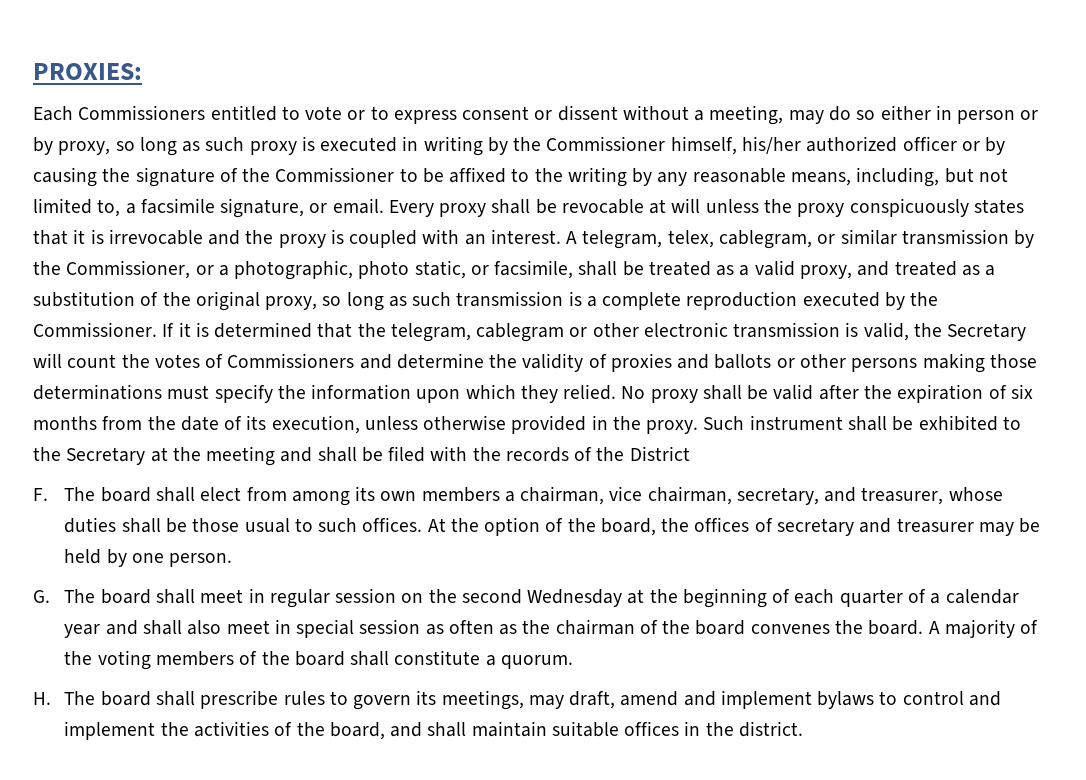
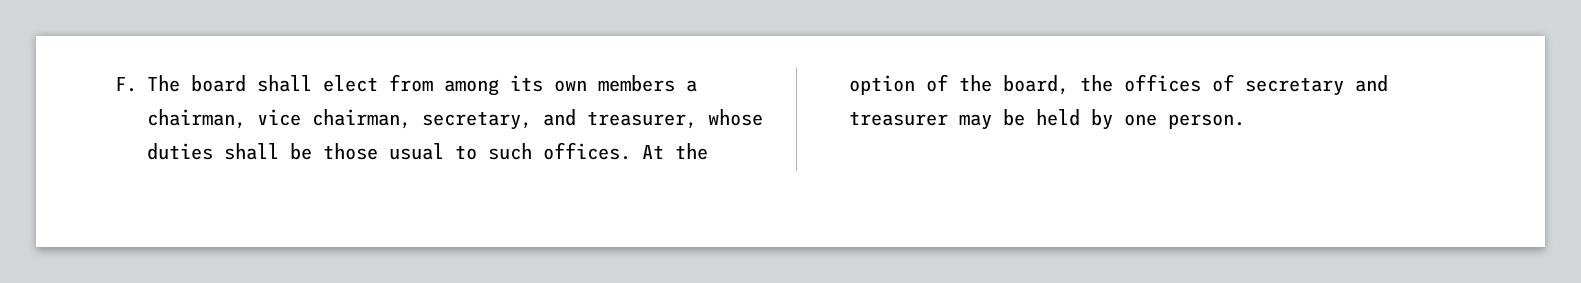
- PROXIES:
- Each Commissioners entitled to vote or to express consent or dissent without a meeting, may do so either in person or by proxy, so long as such proxy is executed in writing by the Commissioner himself, his/her authorized officer or by causing the signature of the Commissioner to be affixed to the writing by any reasonable means, including, but not limited to, a facsimile signature, or email. Every proxy shall be revocable at will unless the proxy conspicuously states that it is irrevocable and the proxy is coupled with an interest. A telegram, telex, cablegram, or similar transmission by the Commissioner, or a photographic, photo static, or facsimile, shall be treated as a valid proxy, and treated as a substitution of the original proxy, so long as such transmission is a complete reproduction executed by the Commissioner. If it is determined that the telegram, cablegram or other electronic transmission is valid, the Secretary will count the votes of Commissioners and determine the validity of proxies and ballots or other persons making those determinations must specify the information upon which they relied. No proxy shall be valid after the expiration of six months from the date of its execution, unless otherwise provided in the proxy. Such instrument shall be exhibited to the Secretary at the meeting and shall be filed with the records of the District
- G. The board shall meet in regular session on the second Wednesday at the beginning of each quarter of a calendar year and shall also meet in special session as often as the chairman of the board convenes the board. A majority of the voting members of the board shall constitute a quorum.
- H. The board shall prescribe rules to govern its meetings, may draft, amend and implement bylaws to control and implement the activities of the board, and shall maintain suitable offices in the district.

